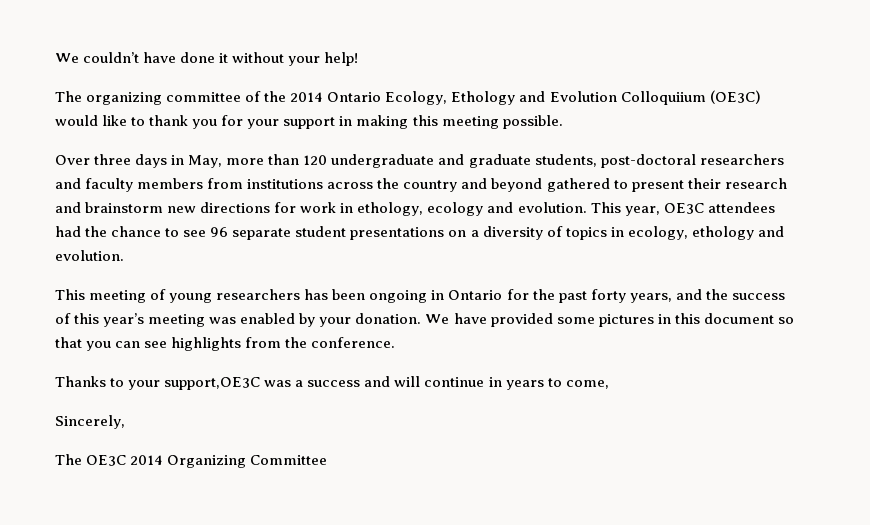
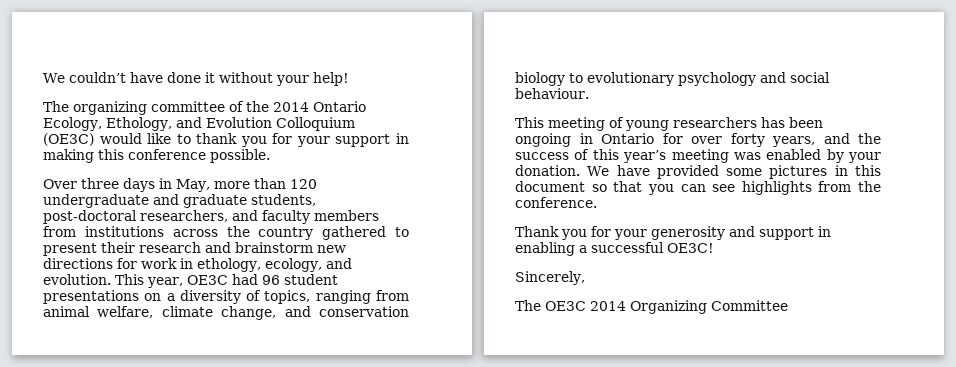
- The organizing committee of the 2014 Ontario Ecology, Ethology and Evolution Colloquiium (OE3C) would like to thank you for your support in making this meeting possible.
+ The organizing committee of the 2014 Ontario Ecology, Ethology, and Evolution Colloquium (OE3C) would like to thank you for your support in making this conference possible.
- Over three days in May, more than 120 undergraduate and graduate students, post-doctoral researchers and faculty members from institutions across the country and beyond gathered to present their research and brainstorm new directions for work in ethology, ecology and evolution.
+ Over three days in May, more than 120 undergraduate and graduate students, post-doctoral researchers, and faculty members from institutions across the country gathered to present their research and brainstorm new directions for work in ethology, ecology, and evolution.
- This year, OE3C attendees had the chance to see 96 separate student presentations on a diversity of topics in ecology, ethology and evolution.
+ This year, OE3C had 96 student presentations on a diversity of topics, ranging from animal welfare, climate change, and conservation biology to evolutionary psychology and social behaviour.
- This meeting of young researchers has been ongoing in Ontario for the past forty years, and the success of this year’s meeting was enabled by your donation.
+ This meeting of young researchers has been ongoing in Ontario for over forty years, and the success of this year’s meeting was enabled by your donation.
- Thanks to your support,OE3C was a success and will continue in years to come,
+ Thank you for your generosity and support in enabling a successful OE3C!

